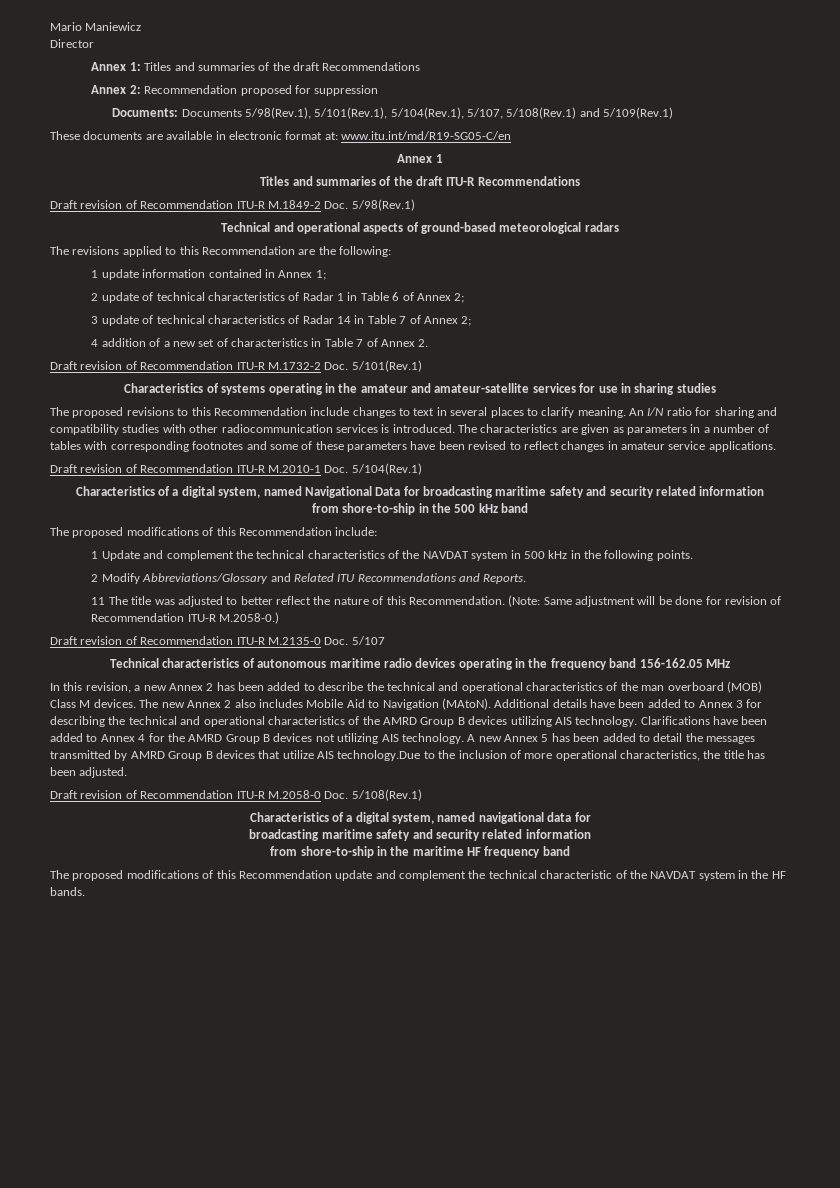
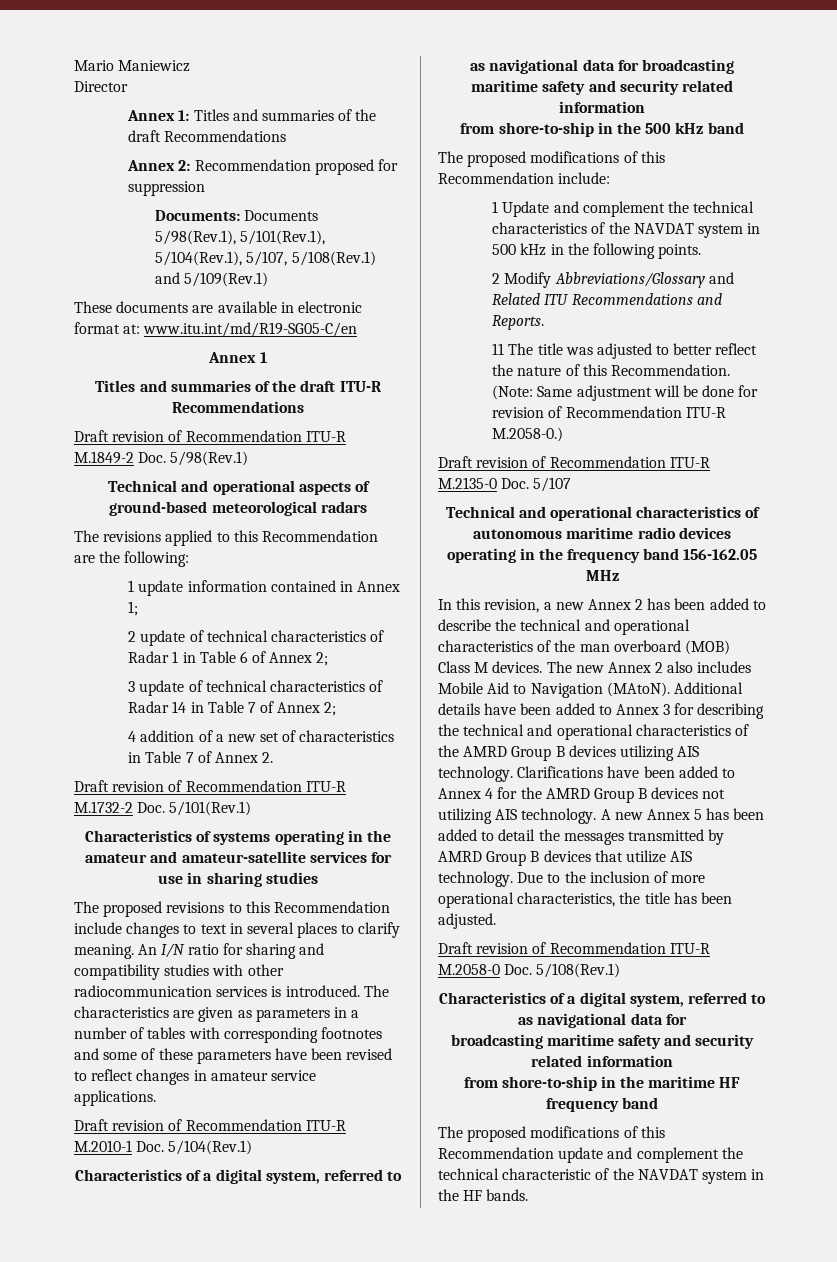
- Characteristics of a digital system, named Navigational Data for broadcasting maritime safety and security related information
+ Characteristics of a digital system, referred to as navigational data for broadcasting maritime safety and security related information
- Technical characteristics of autonomous maritime radio devices operating in the frequency band 156-162.05 MHz
+ Technical and operational characteristics of autonomous maritime radio devices operating in the frequency band 156-162.05 MHz
- A new Annex 5 has been added to detail the messages transmitted by AMRD Group B devices that utilize AIS technology.Due to the inclusion of more operational characteristics, the title has been adjusted.
+ A new Annex 5 has been added to detail the messages transmitted by AMRD Group B devices that utilize AIS technology. Due to the inclusion of more operational characteristics, the title has been adjusted.
  Draft revision of Recommendation ITU-R M.2058-0 Doc. 5/108(Rev.1)
- Characteristics of a digital system, named navigational data for
+ Characteristics of a digital system, referred to as navigational data for

